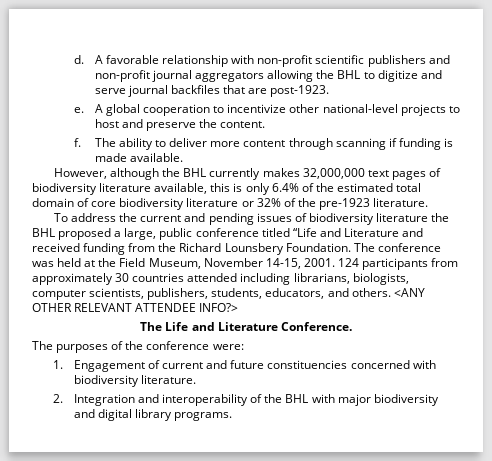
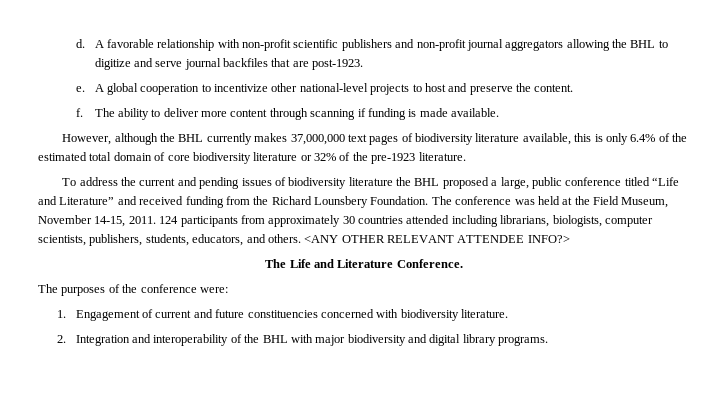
- However, although the BHL currently makes 32,000,000 text pages of biodiversity literature available, this is only 6.4% of the estimated total domain of core biodiversity literature or 32% of the pre-1923 literature.
+ However, although the BHL currently makes 37,000,000 text pages of biodiversity literature available, this is only 6.4% of the estimated total domain of core biodiversity literature or 32% of the pre-1923 literature.
- To address the current and pending issues of biodiversity literature the BHL proposed a large, public conference titled “Life and Literature and received funding from the Richard Lounsbery Foundation.
+ To address the current and pending issues of biodiversity literature the BHL proposed a large, public conference titled “Life and Literature” and received funding from the Richard Lounsbery Foundation.
- The conference was held at the Field Museum, November 14-15, 2001.
+ The conference was held at the Field Museum, November 14-15, 2011.

